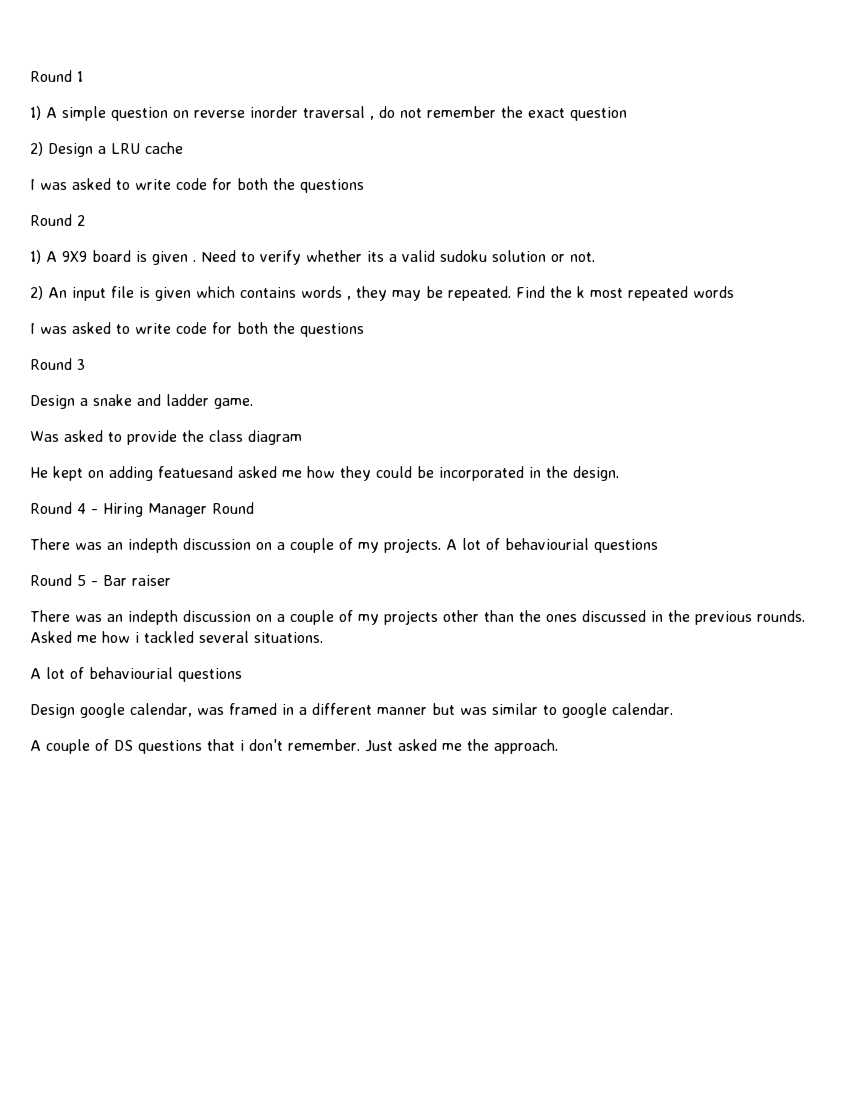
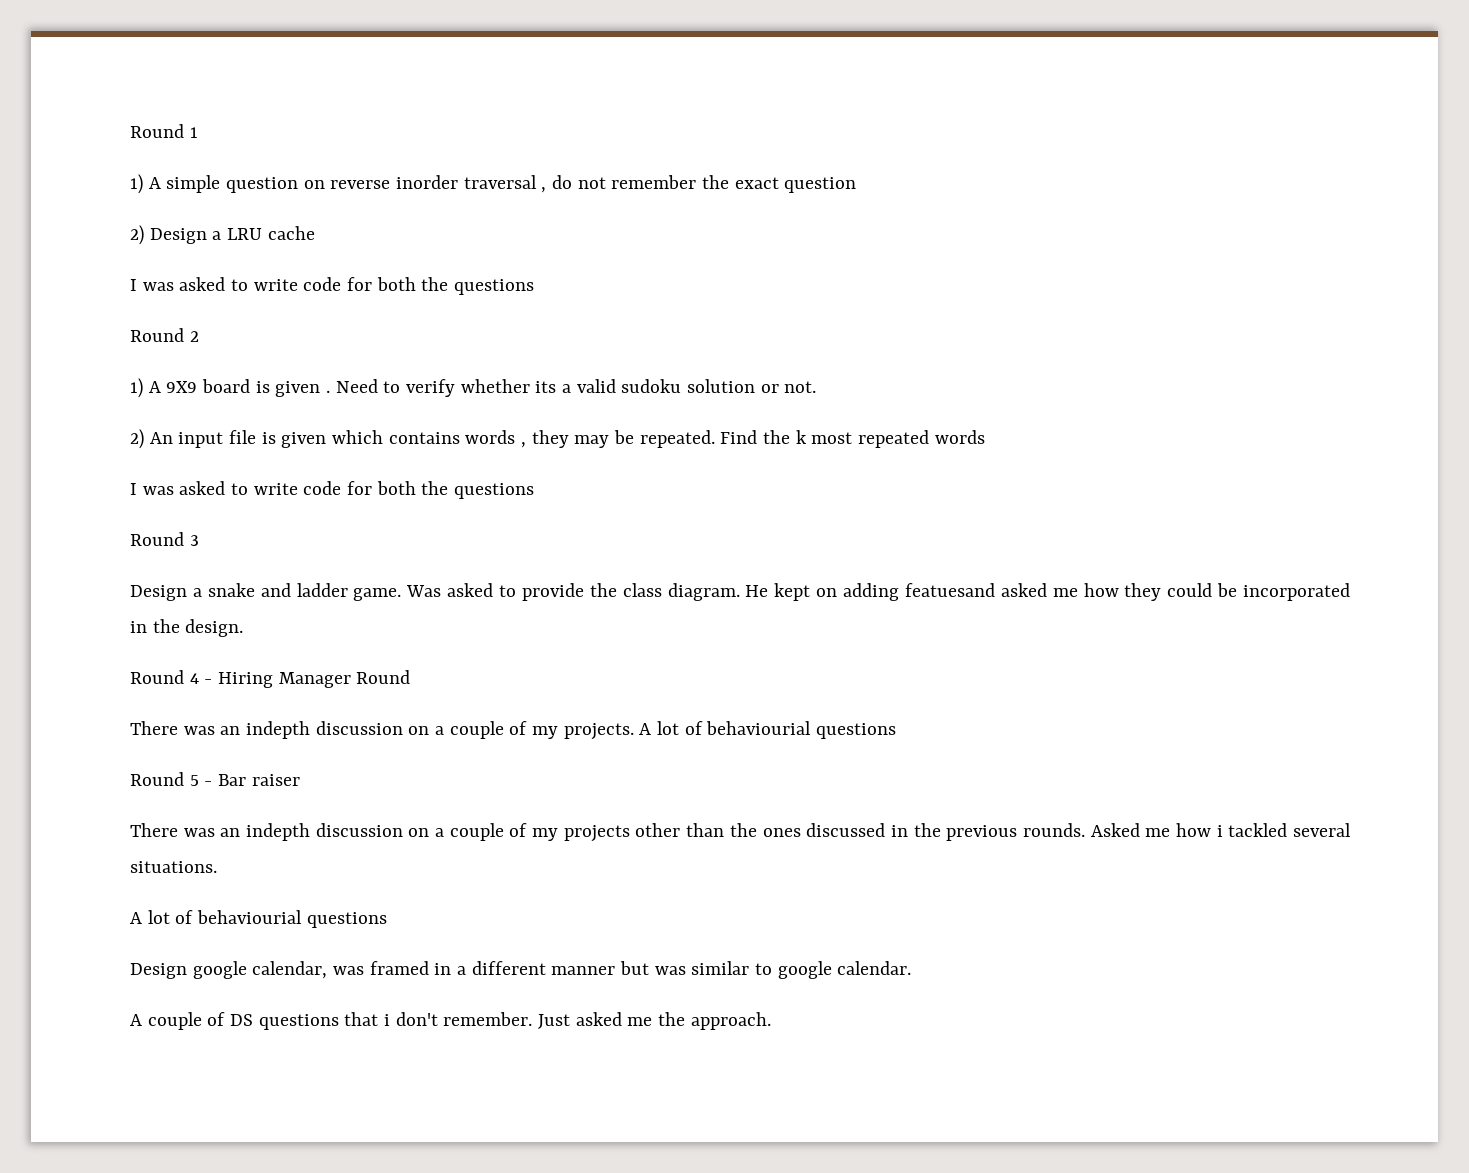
- Design a snake and ladder game.
- Was asked to provide the class diagram
- He kept on adding featuesand asked me how they could be incorporated in the design.
+ Design a snake and ladder game. Was asked to provide the class diagram. He kept on adding featuesand asked me how they could be incorporated in the design.

